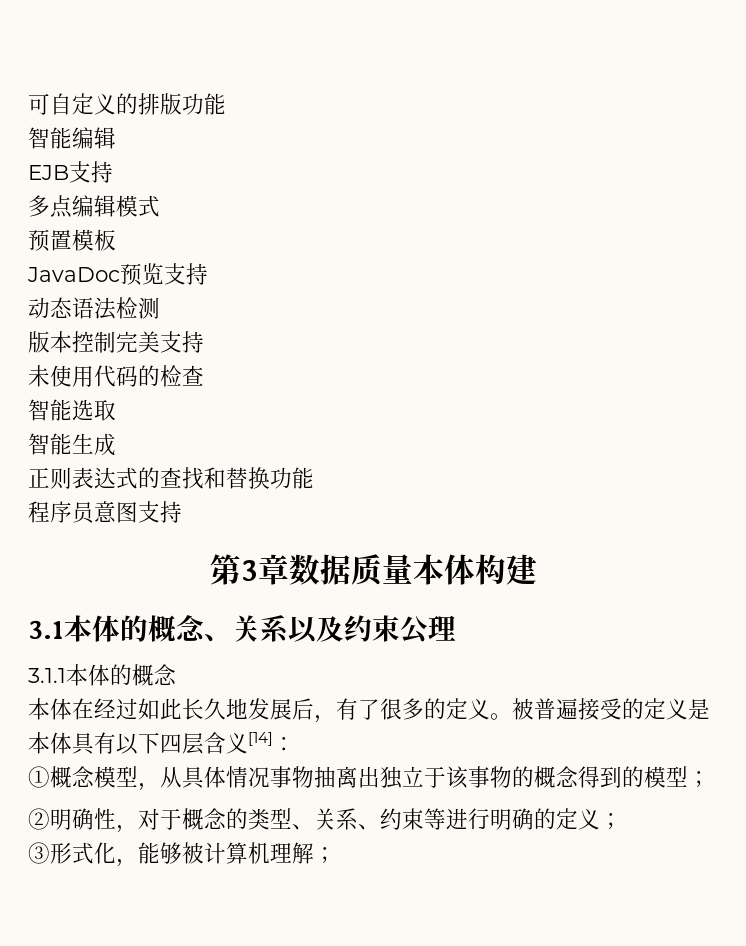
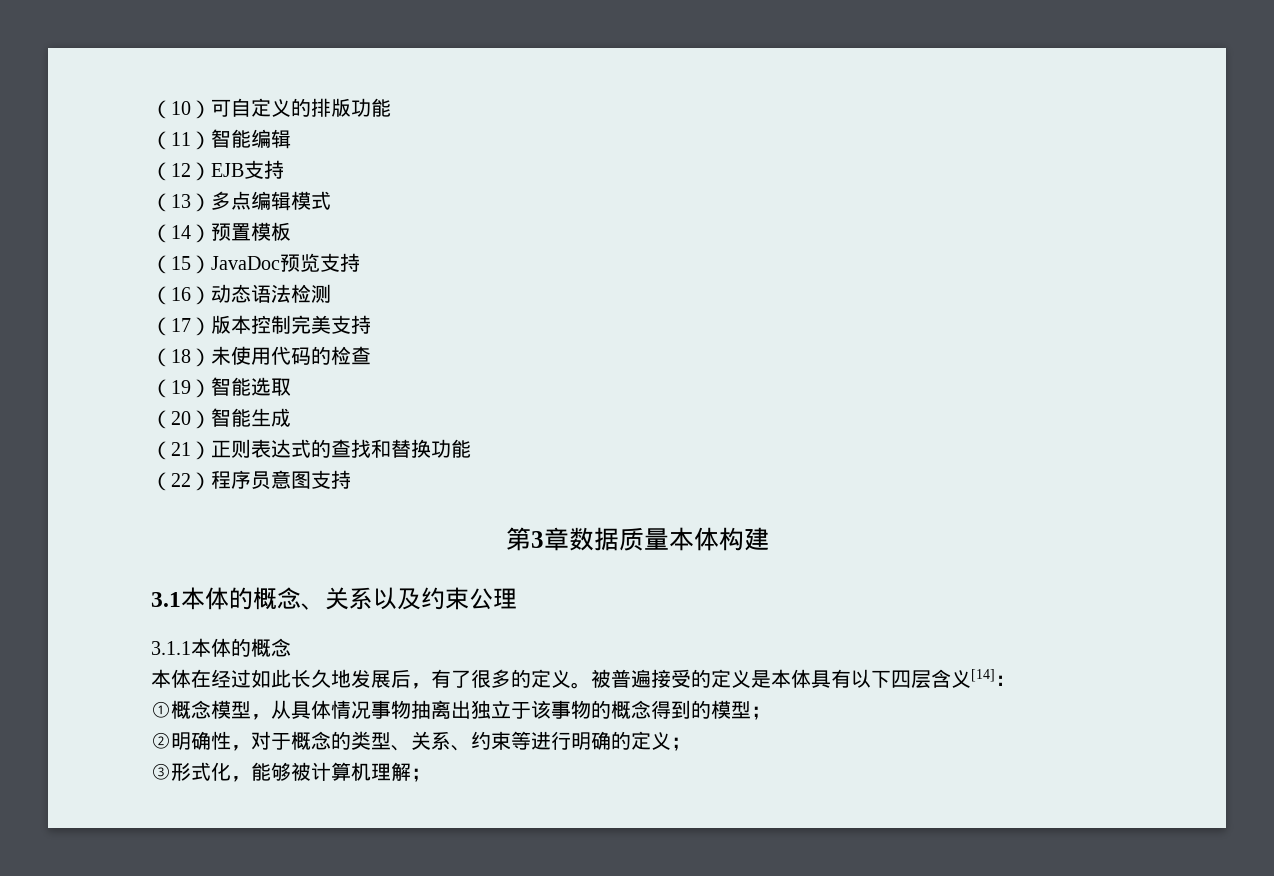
- 可自定义的排版功能
+ （10）可自定义的排版功能
- 智能编辑
+ （11）智能编辑
- EJB支持
+ （12）EJB支持
- 多点编辑模式
+ （13）多点编辑模式
- 预置模板
+ （14）预置模板
- JavaDoc预览支持
+ （15）JavaDoc预览支持
- 动态语法检测
+ （16）动态语法检测
- 版本控制完美支持
+ （17）版本控制完美支持
- 未使用代码的检查
+ （18）未使用代码的检查
- 智能选取
+ （19）智能选取
- 智能生成
+ （20）智能生成
- 正则表达式的查找和替换功能
+ （21）正则表达式的查找和替换功能
- 程序员意图支持
+ （22）程序员意图支持

